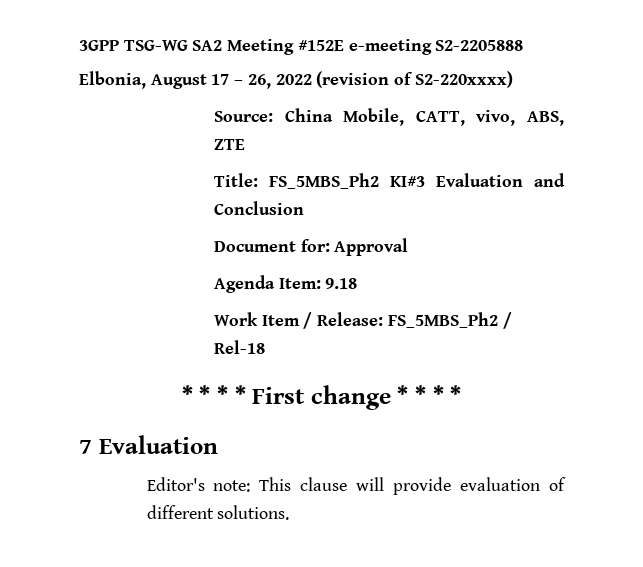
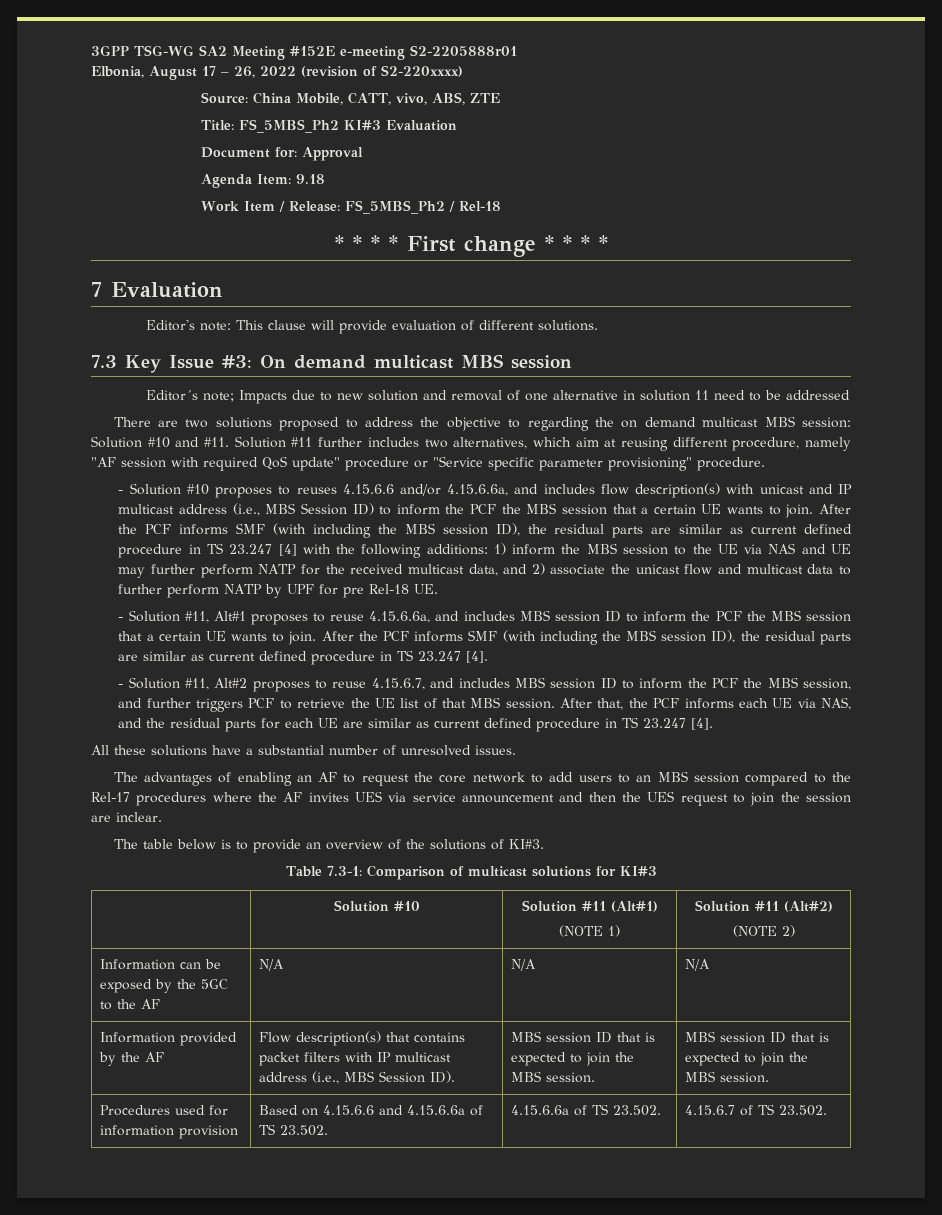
- 3GPP TSG-WG SA2 Meeting #152E e-meeting S2-2205888
+ 3GPP TSG-WG SA2 Meeting #152E e-meeting S2-2205888r01
- Title: FS_5MBS_Ph2 KI#3 Evaluation and Conclusion
+ Title: FS_5MBS_Ph2 KI#3 Evaluation
+ 7.3 Key Issue #3: On demand multicast MBS session
+ Editor´s note; Impacts due to new solution and removal of one alternative in solution 11 need to be addressed
+ There are two solutions proposed to address the objective to regarding the on demand multicast MBS session: Solution #10 and #11. Solution #11 further includes two alternatives, which aim at reusing different procedure, namely "AF session with required QoS update" procedure or "Service specific parameter provisioning" procedure.
+ - Solution #10 proposes to reuses 4.15.6.6 and/or 4.15.6.6a, and includes flow description(s) with unicast and IP multicast address (i.e., MBS Session ID) to inform the PCF the MBS session that a certain UE wants to join. After the PCF informs SMF (with including the MBS session ID), the residual parts are similar as current defined procedure in TS 23.247 [4] with the following additions: 1) inform the MBS session to the UE via NAS and UE may further perform NATP for the received multicast data, and 2) associate the unicast flow and multicast data to further perform NATP by UPF for pre Rel-18 UE.
+ - Solution #11, Alt#1 proposes to reuse 4.15.6.6a, and includes MBS session ID to inform the PCF the MBS session that a certain UE wants to join. After the PCF informs SMF (with including the MBS session ID), the residual parts are similar as current defined procedure in TS 23.247 [4].
+ - Solution #11, Alt#2 proposes to reuse 4.15.6.7, and includes MBS session ID to inform the PCF the MBS session, and further triggers PCF to retrieve the UE list of that MBS session. After that, the PCF informs each UE via NAS, and the residual parts for each UE are similar as current defined procedure in TS 23.247 [4].
+ All these solutions have a substantial number of unresolved issues.
+ The advantages of enabling an AF to request the core network to add users to an MBS session compared to the Rel-17 procedures where the AF invites UES via service announcement and then the UES request to join the session are inclear.
+ The table below is to provide an overview of the solutions of KI#3.
+ Table 7.3-1: Comparison of multicast solutions for KI#3
+ | Solution #10 | Solution #11 (Alt#1)
+ (NOTE 1) | Solution #11 (Alt#2)
+ (NOTE 2)
+ Information can be exposed by the 5GC to the AF | N/A | N/A | N/A
+ Information provided by the AF | Flow description(s) that contains packet filters with IP multicast address (i.e., MBS Session ID). | MBS session ID that is expected to join the MBS session. | MBS session ID that is expected to join the MBS session.
+ Procedures used for information provision | Based on 4.15.6.6 and 4.15.6.6a of TS 23.502. | 4.15.6.6a of TS 23.502. | 4.15.6.7 of TS 23.502.

